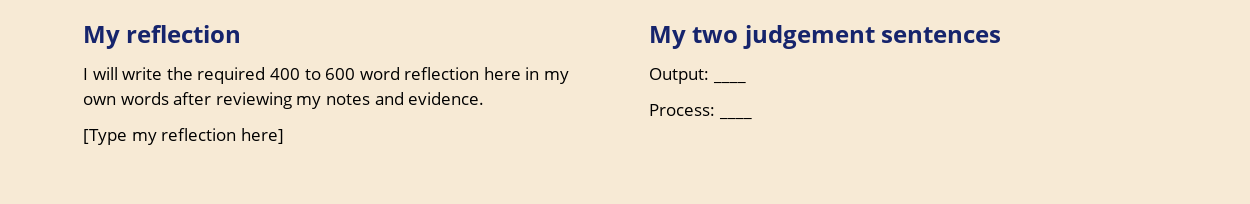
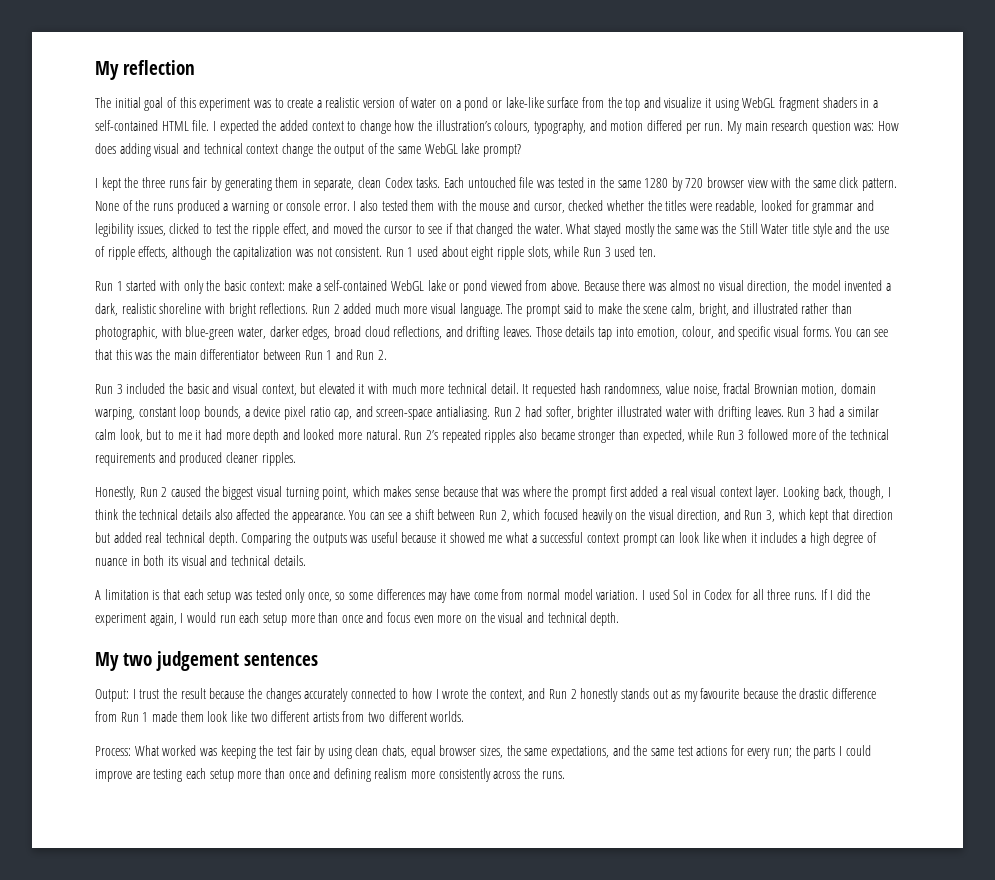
- I will write the required 400 to 600 word reflection here in my own words after reviewing my notes and evidence.
- [Type my reflection here]
+ The initial goal of this experiment was to create a realistic version of water on a pond or lake-like surface from the top and visualize it using WebGL fragment shaders in a self-contained HTML file. I expected the added context to change how the illustration’s colours, typography, and motion differed per run. My main research question was: How does adding visual and technical context change the output of the same WebGL lake prompt?
+ I kept the three runs fair by generating them in separate, clean Codex tasks. Each untouched file was tested in the same 1280 by 720 browser view with the same click pattern. None of the runs produced a warning or console error. I also tested them with the mouse and cursor, checked whether the titles were readable, looked for grammar and legibility issues, clicked to test the ripple effect, and moved the cursor to see if that changed the water. What stayed mostly the same was the Still Water title style and the use of ripple effects, although the capitalization was not consistent. Run 1 used about eight ripple slots, while Run 3 used ten.
+ Run 1 started with only the basic context: make a self-contained WebGL lake or pond viewed from above. Because there was almost no visual direction, the model invented a dark, realistic shoreline with bright reflections. Run 2 added much more visual language. The prompt said to make the scene calm, bright, and illustrated rather than photographic, with blue-green water, darker edges, broad cloud reflections, and drifting leaves. Those details tap into emotion, colour, and specific visual forms. You can see that this was the main differentiator between Run 1 and Run 2.
+ Run 3 included the basic and visual context, but elevated it with much more technical detail. It requested hash randomness, value noise, fractal Brownian motion, domain warping, constant loop bounds, a device pixel ratio cap, and screen-space antialiasing. Run 2 had softer, brighter illustrated water with drifting leaves. Run 3 had a similar calm look, but to me it had more depth and looked more natural. Run 2’s repeated ripples also became stronger than expected, while Run 3 followed more of the technical requirements and produced cleaner ripples.
+ Honestly, Run 2 caused the biggest visual turning point, which makes sense because that was where the prompt first added a real visual context layer. Looking back, though, I think the technical details also affected the appearance. You can see a shift between Run 2, which focused heavily on the visual direction, and Run 3, which kept that direction but added real technical depth. Comparing the outputs was useful because it showed me what a successful context prompt can look like when it includes a high degree of nuance in both its visual and technical details.
+ A limitation is that each setup was tested only once, so some differences may have come from normal model variation. I used Sol in Codex for all three runs. If I did the experiment again, I would run each setup more than once and focus even more on the visual and technical depth.
- Output: ____
- Process: ____
+ Output: I trust the result because the changes accurately connected to how I wrote the context, and Run 2 honestly stands out as my favourite because the drastic difference from Run 1 made them look like two different artists from two different worlds.
+ Process: What worked was keeping the test fair by using clean chats, equal browser sizes, the same expectations, and the same test actions for every run; the parts I could improve are testing each setup more than once and defining realism more consistently across the runs.

